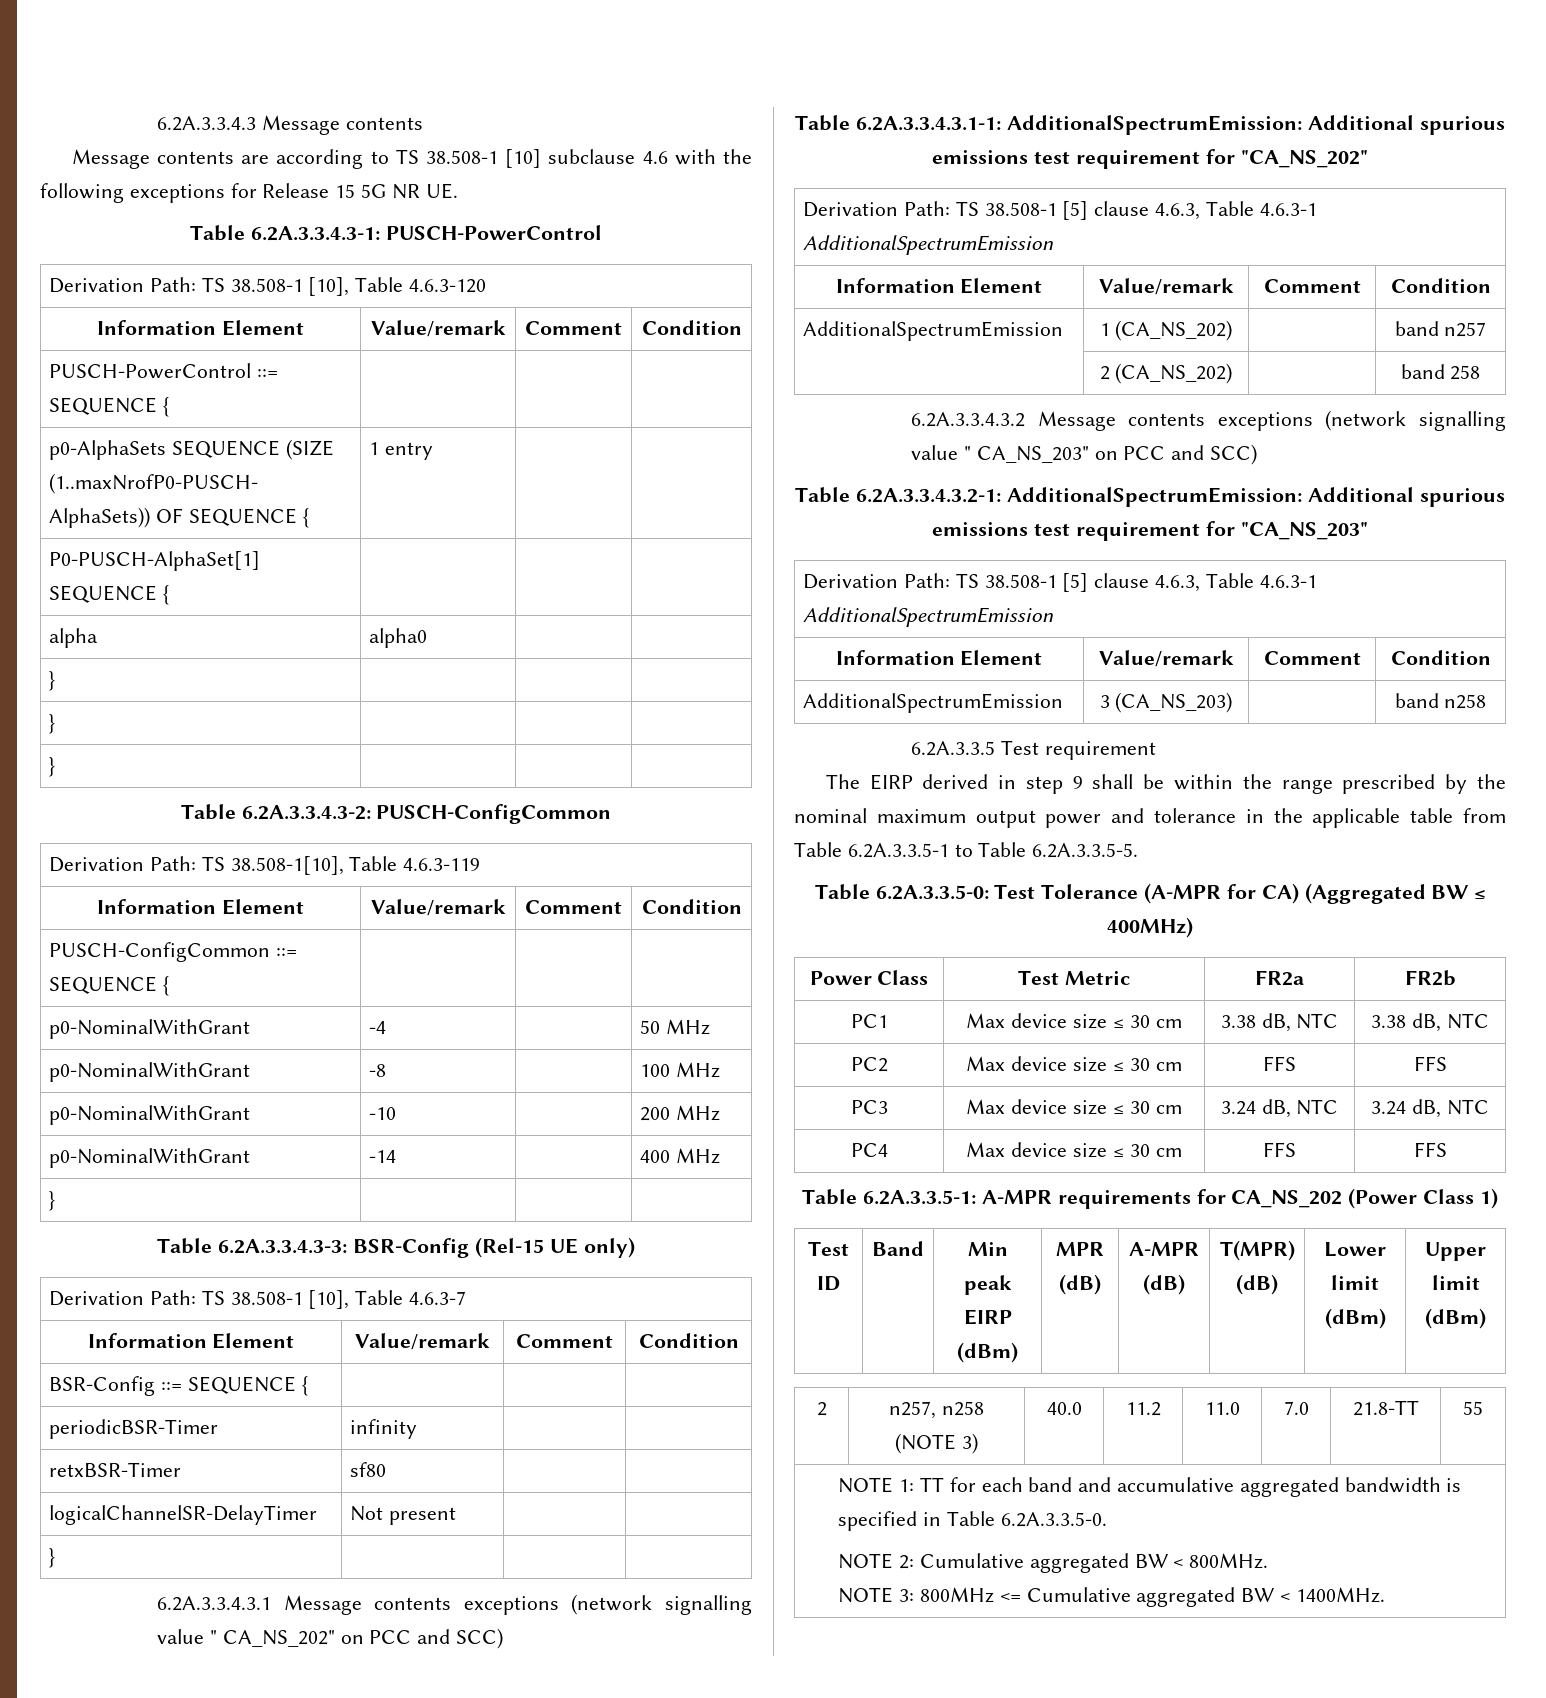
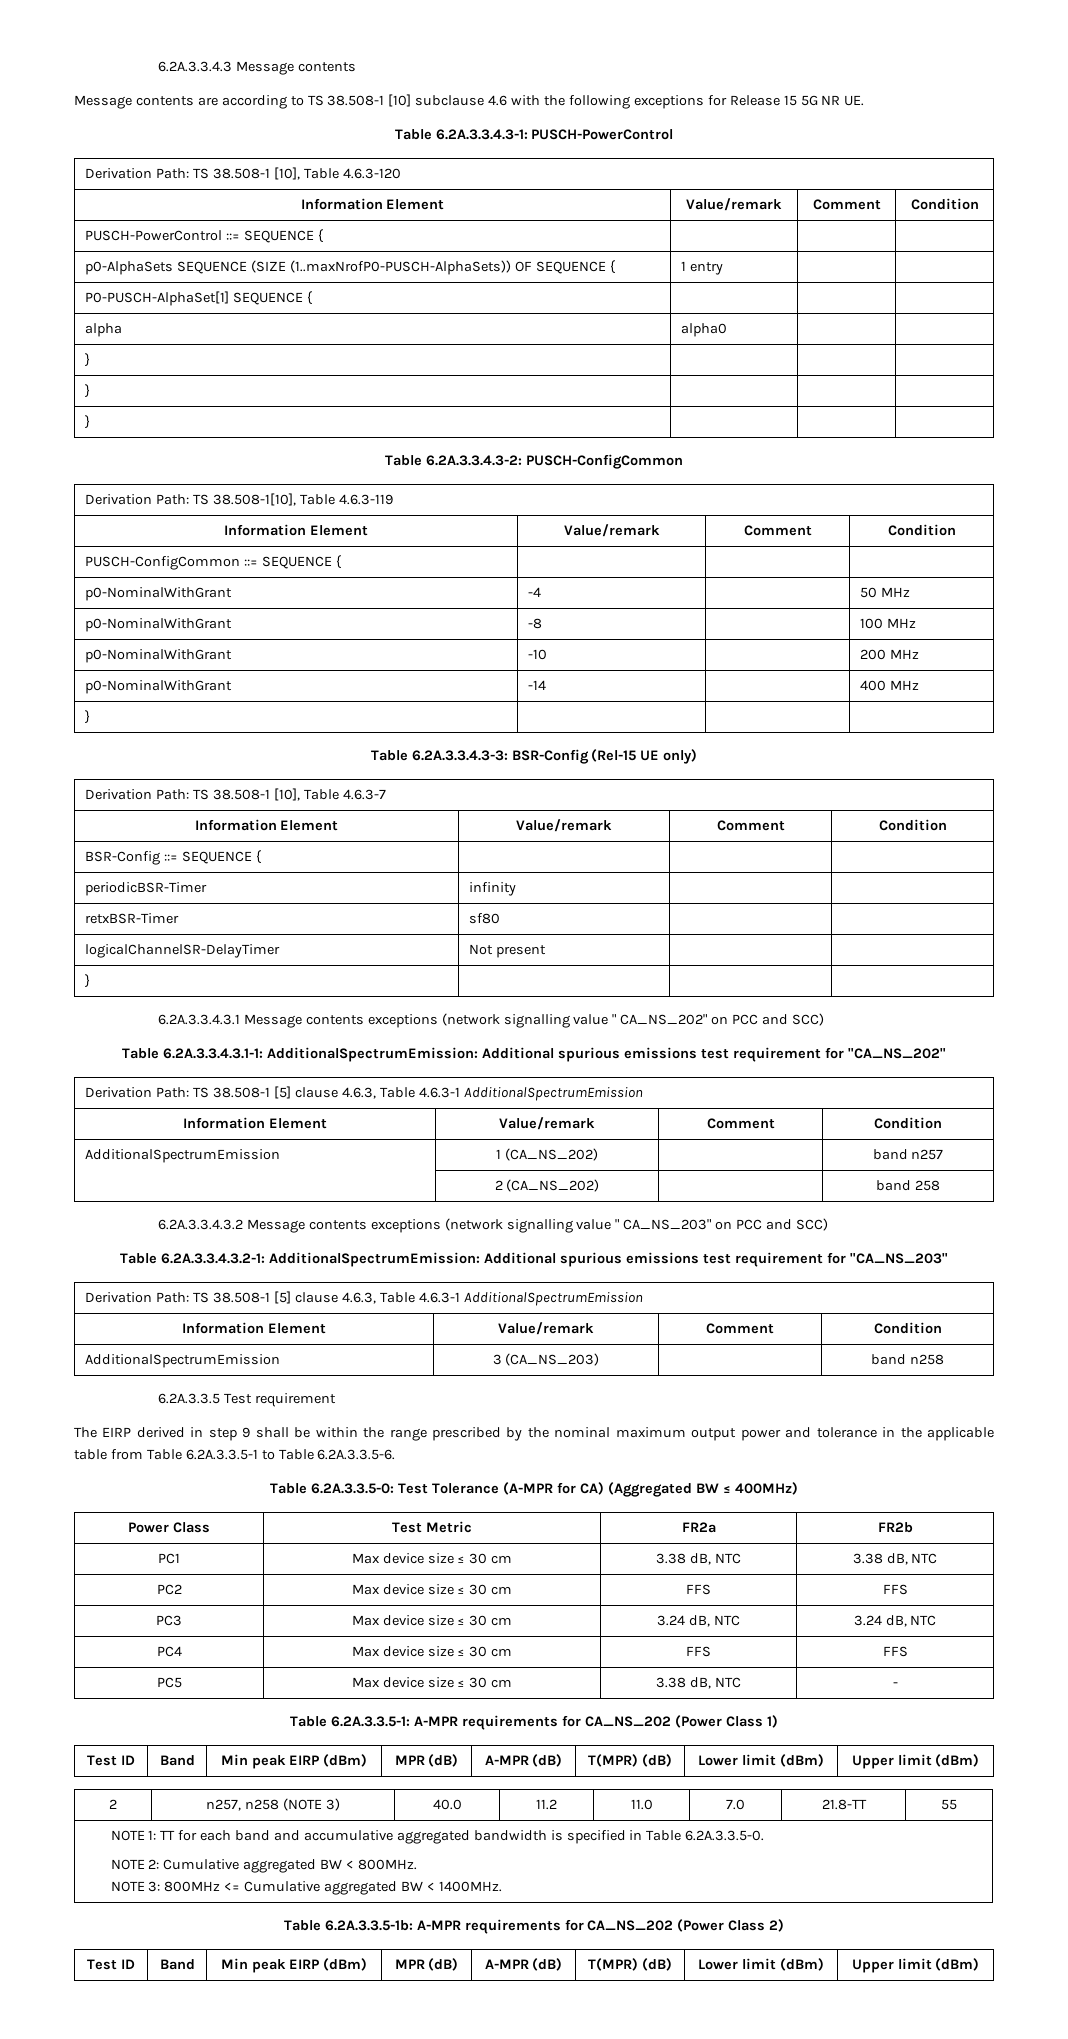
- The EIRP derived in step 9 shall be within the range prescribed by the nominal maximum output power and tolerance in the applicable table from Table 6.2A.3.3.5-1 to Table 6.2A.3.3.5-5.
+ The EIRP derived in step 9 shall be within the range prescribed by the nominal maximum output power and tolerance in the applicable table from Table 6.2A.3.3.5-1 to Table 6.2A.3.3.5-6.
+ PC5 | Max device size ≤ 30 cm | 3.38 dB, NTC | -
+ Table 6.2A.3.3.5-1b: A-MPR requirements for CA_NS_202 (Power Class 2)
+ Test ID | Band | Min peak EIRP (dBm) | MPR (dB) | A-MPR (dB) | T(MPR) (dB) | Lower limit (dBm) | Upper limit (dBm)

